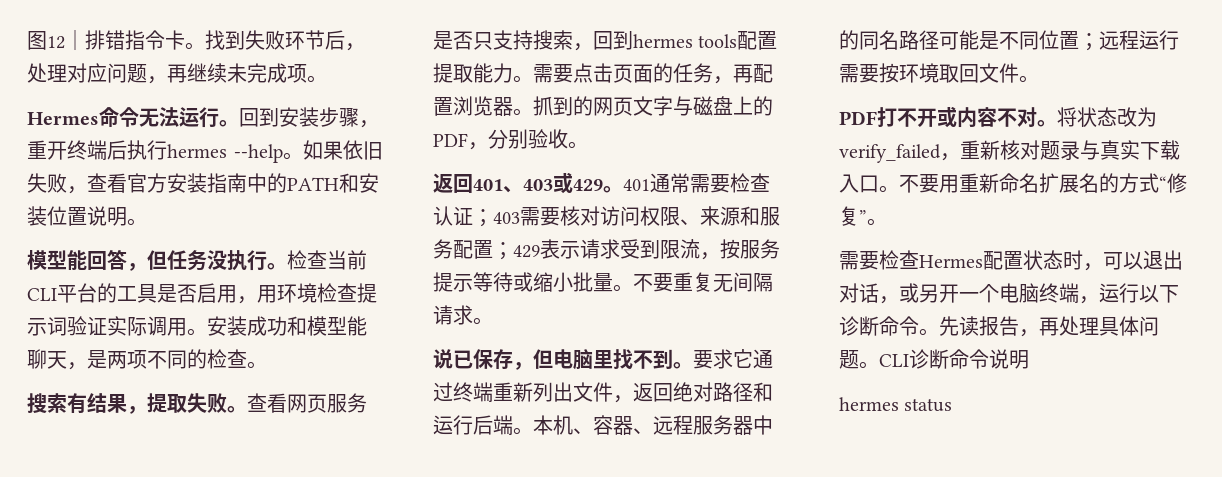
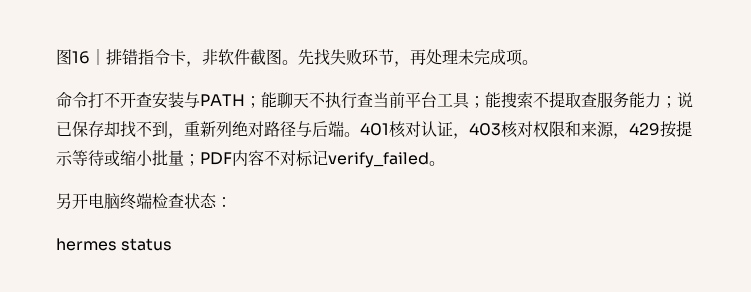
- 图12｜排错指令卡。找到失败环节后，处理对应问题，再继续未完成项。
- Hermes命令无法运行。回到安装步骤，重开终端后执行hermes --help。如果依旧失败，查看官方安装指南中的PATH和安装位置说明。
- 模型能回答，但任务没执行。检查当前CLI平台的工具是否启用，用环境检查提示词验证实际调用。安装成功和模型能聊天，是两项不同的检查。
- 搜索有结果，提取失败。查看网页服务是否只支持搜索，回到hermes tools配置提取能力。需要点击页面的任务，再配置浏览器。抓到的网页文字与磁盘上的PDF，分别验收。
- 返回401、403或429。401通常需要检查认证；403需要核对访问权限、来源和服务配置；429表示请求受到限流，按服务提示等待或缩小批量。不要重复无间隔请求。
- 说已保存，但电脑里找不到。要求它通过终端重新列出文件，返回绝对路径和运行后端。本机、容器、远程服务器中的同名路径可能是不同位置；远程运行需要按环境取回文件。
- PDF打不开或内容不对。将状态改为verify_failed，重新核对题录与真实下载入口。不要用重新命名扩展名的方式“修复”。
- 需要检查Hermes配置状态时，可以退出对话，或另开一个电脑终端，运行以下诊断命令。先读报告，再处理具体问题。CLI诊断命令说明
+ 图16｜排错指令卡，非软件截图。先找失败环节，再处理未完成项。
+ 命令打不开查安装与PATH；能聊天不执行查当前平台工具；能搜索不提取查服务能力；说已保存却找不到，重新列绝对路径与后端。401核对认证，403核对权限和来源，429按提示等待或缩小批量；PDF内容不对标记verify_failed。
+ 另开电脑终端检查状态：

